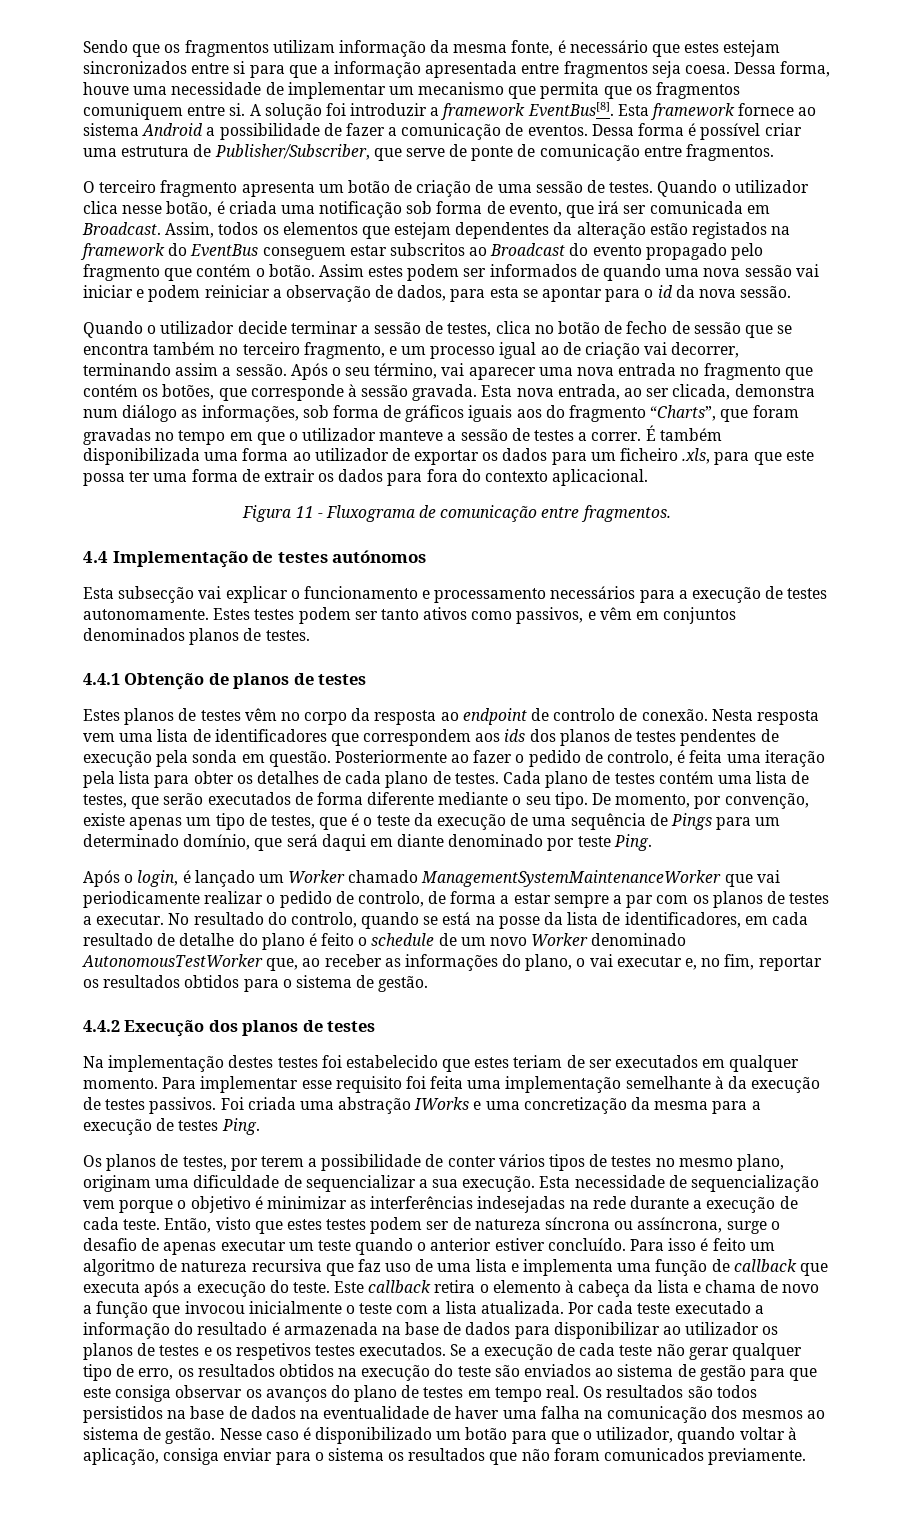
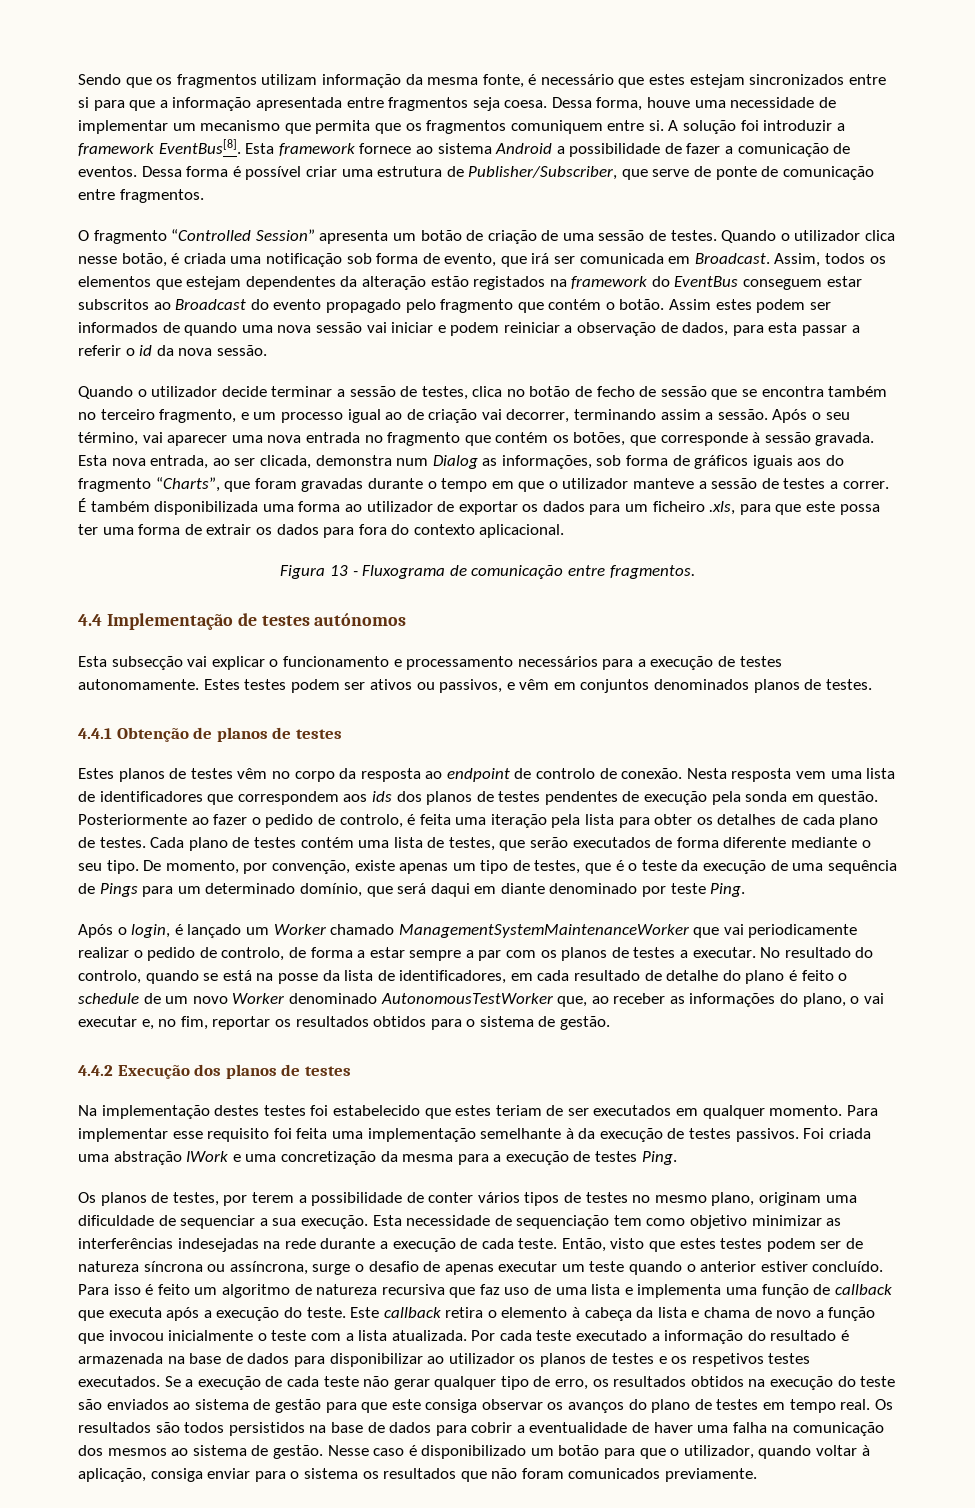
- O terceiro fragmento apresenta um botão de criação de uma sessão de testes.
+ O fragmento “Controlled Session” apresenta um botão de criação de uma sessão de testes.
- Assim estes podem ser informados de quando uma nova sessão vai iniciar e podem reiniciar a observação de dados, para esta se apontar para o id da nova sessão.
+ Assim estes podem ser informados de quando uma nova sessão vai iniciar e podem reiniciar a observação de dados, para esta passar a referir o id da nova sessão.
- Esta nova entrada, ao ser clicada, demonstra num diálogo as informações, sob forma de gráficos iguais aos do fragmento “Charts”, que foram gravadas no tempo em que o utilizador manteve a sessão de testes a correr.
+ Esta nova entrada, ao ser clicada, demonstra num Dialog as informações, sob forma de gráficos iguais aos do fragmento “Charts”, que foram gravadas durante o tempo em que o utilizador manteve a sessão de testes a correr.
- Figura 11 - Fluxograma de comunicação entre fragmentos.
+ Figura 13 - Fluxograma de comunicação entre fragmentos.
- Estes testes podem ser tanto ativos como passivos, e vêm em conjuntos denominados planos de testes.
+ Estes testes podem ser ativos ou passivos, e vêm em conjuntos denominados planos de testes.
- Foi criada uma abstração IWorks e uma concretização da mesma para a execução de testes Ping.
+ Foi criada uma abstração IWork e uma concretização da mesma para a execução de testes Ping.
- Os planos de testes, por terem a possibilidade de conter vários tipos de testes no mesmo plano, originam uma dificuldade de sequencializar a sua execução.
+ Os planos de testes, por terem a possibilidade de conter vários tipos de testes no mesmo plano, originam uma dificuldade de sequenciar a sua execução.
- Esta necessidade de sequencialização vem porque o objetivo é minimizar as interferências indesejadas na rede durante a execução de cada teste.
+ Esta necessidade de sequenciação tem como objetivo minimizar as interferências indesejadas na rede durante a execução de cada teste.
- Os resultados são todos persistidos na base de dados na eventualidade de haver uma falha na comunicação dos mesmos ao sistema de gestão.
+ Os resultados são todos persistidos na base de dados para cobrir a eventualidade de haver uma falha na comunicação dos mesmos ao sistema de gestão.

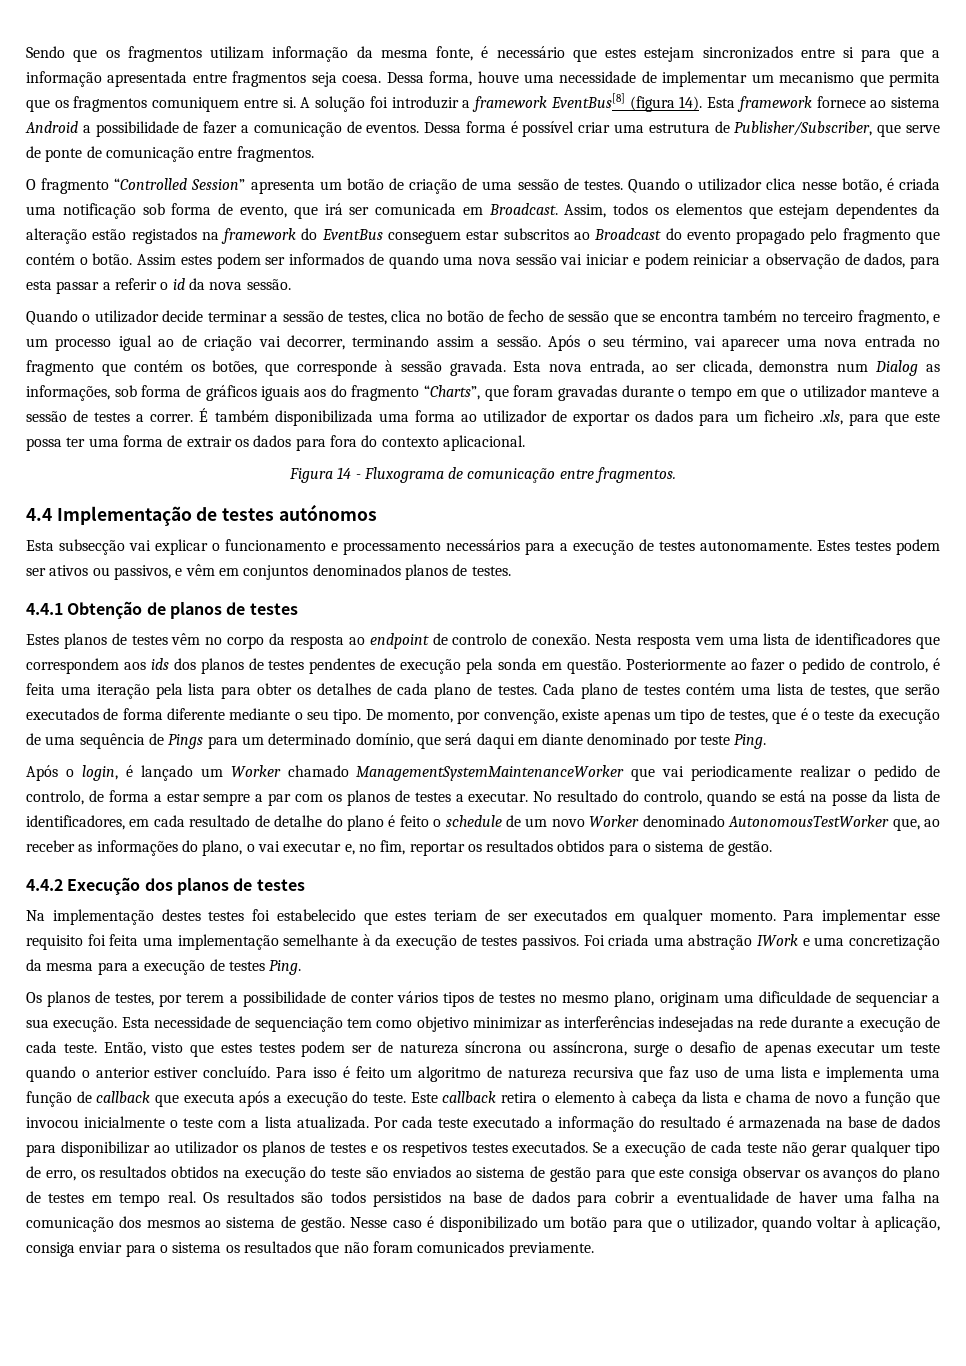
- A solução foi introduzir a framework EventBus[8].
+ A solução foi introduzir a framework EventBus[8] (figura 14).
- Figura 13 - Fluxograma de comunicação entre fragmentos.
+ Figura 14 - Fluxograma de comunicação entre fragmentos.

